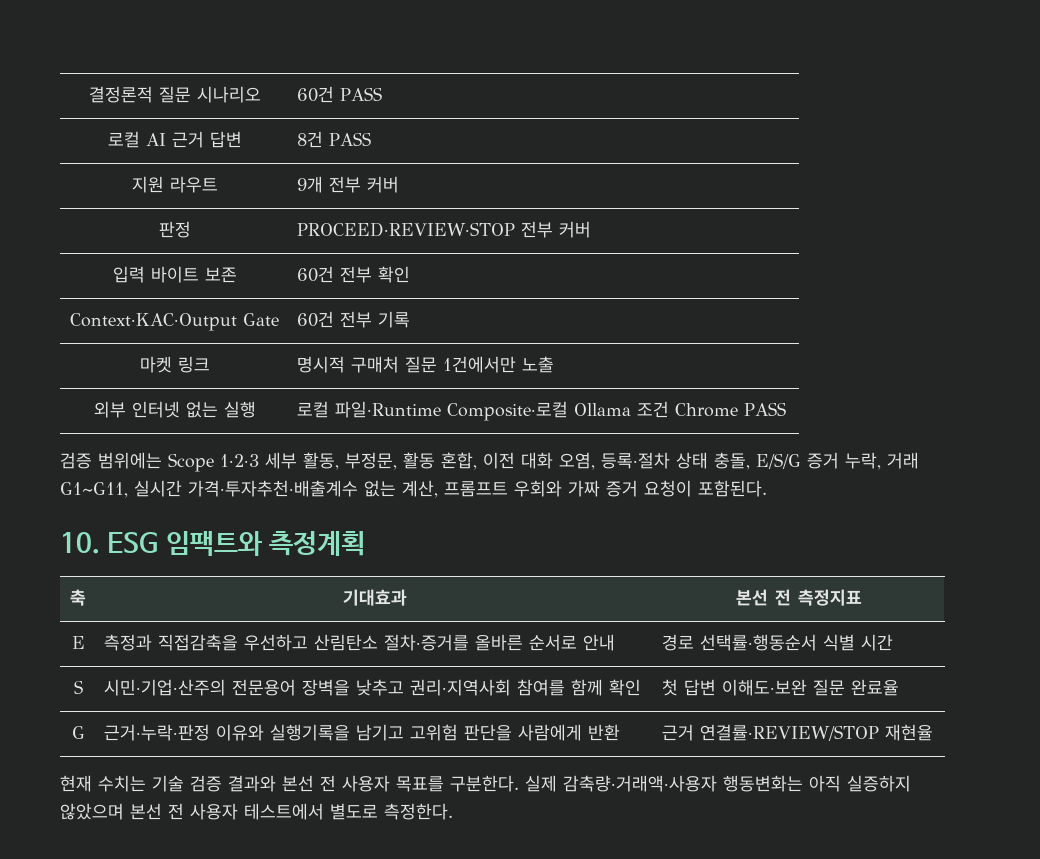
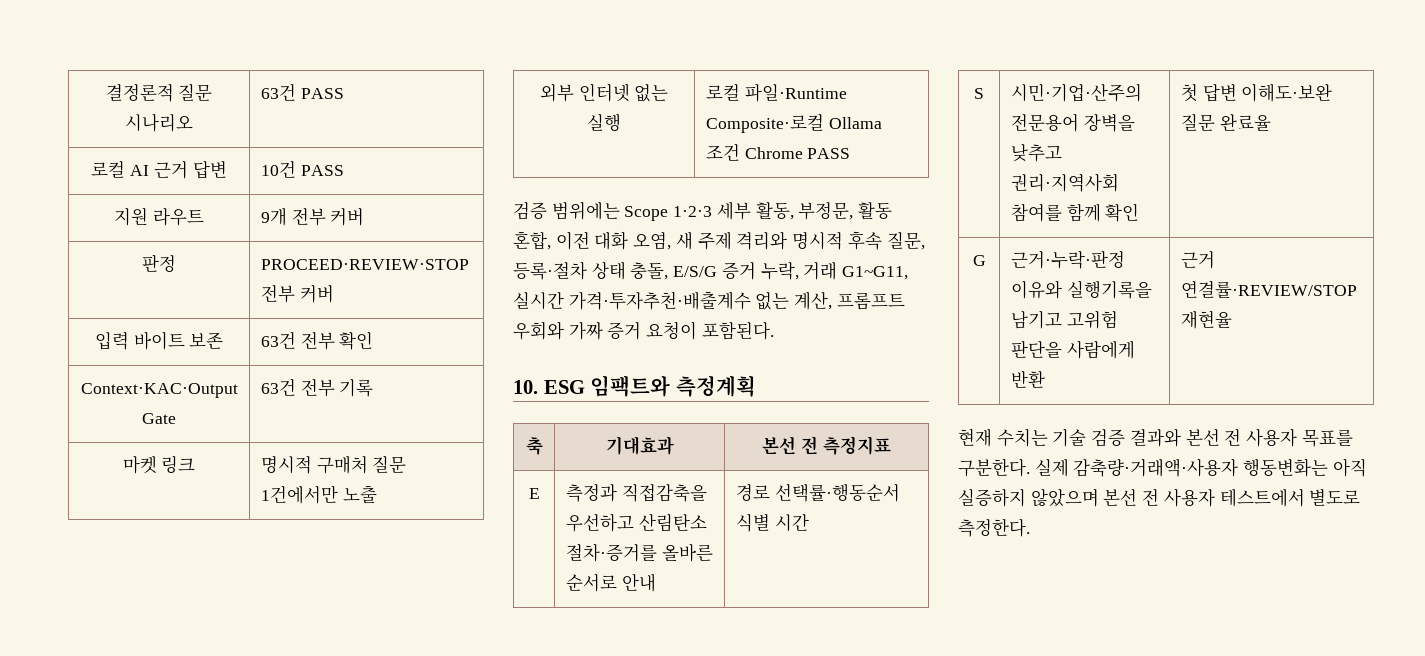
- 결정론적 질문 시나리오 | 60건 PASS
+ 결정론적 질문 시나리오 | 63건 PASS
- 로컬 AI 근거 답변 | 8건 PASS
+ 로컬 AI 근거 답변 | 10건 PASS
- 입력 바이트 보존 | 60건 전부 확인
+ 입력 바이트 보존 | 63건 전부 확인
- Context·KAC·Output Gate | 60건 전부 기록
+ Context·KAC·Output Gate | 63건 전부 기록
- 검증 범위에는 Scope 1·2·3 세부 활동, 부정문, 활동 혼합, 이전 대화 오염, 등록·절차 상태 충돌, E/S/G 증거 누락, 거래 G1~G11, 실시간 가격·투자추천·배출계수 없는 계산, 프롬프트 우회와 가짜 증거 요청이 포함된다.
+ 검증 범위에는 Scope 1·2·3 세부 활동, 부정문, 활동 혼합, 이전 대화 오염, 새 주제 격리와 명시적 후속 질문, 등록·절차 상태 충돌, E/S/G 증거 누락, 거래 G1~G11, 실시간 가격·투자추천·배출계수 없는 계산, 프롬프트 우회와 가짜 증거 요청이 포함된다.

